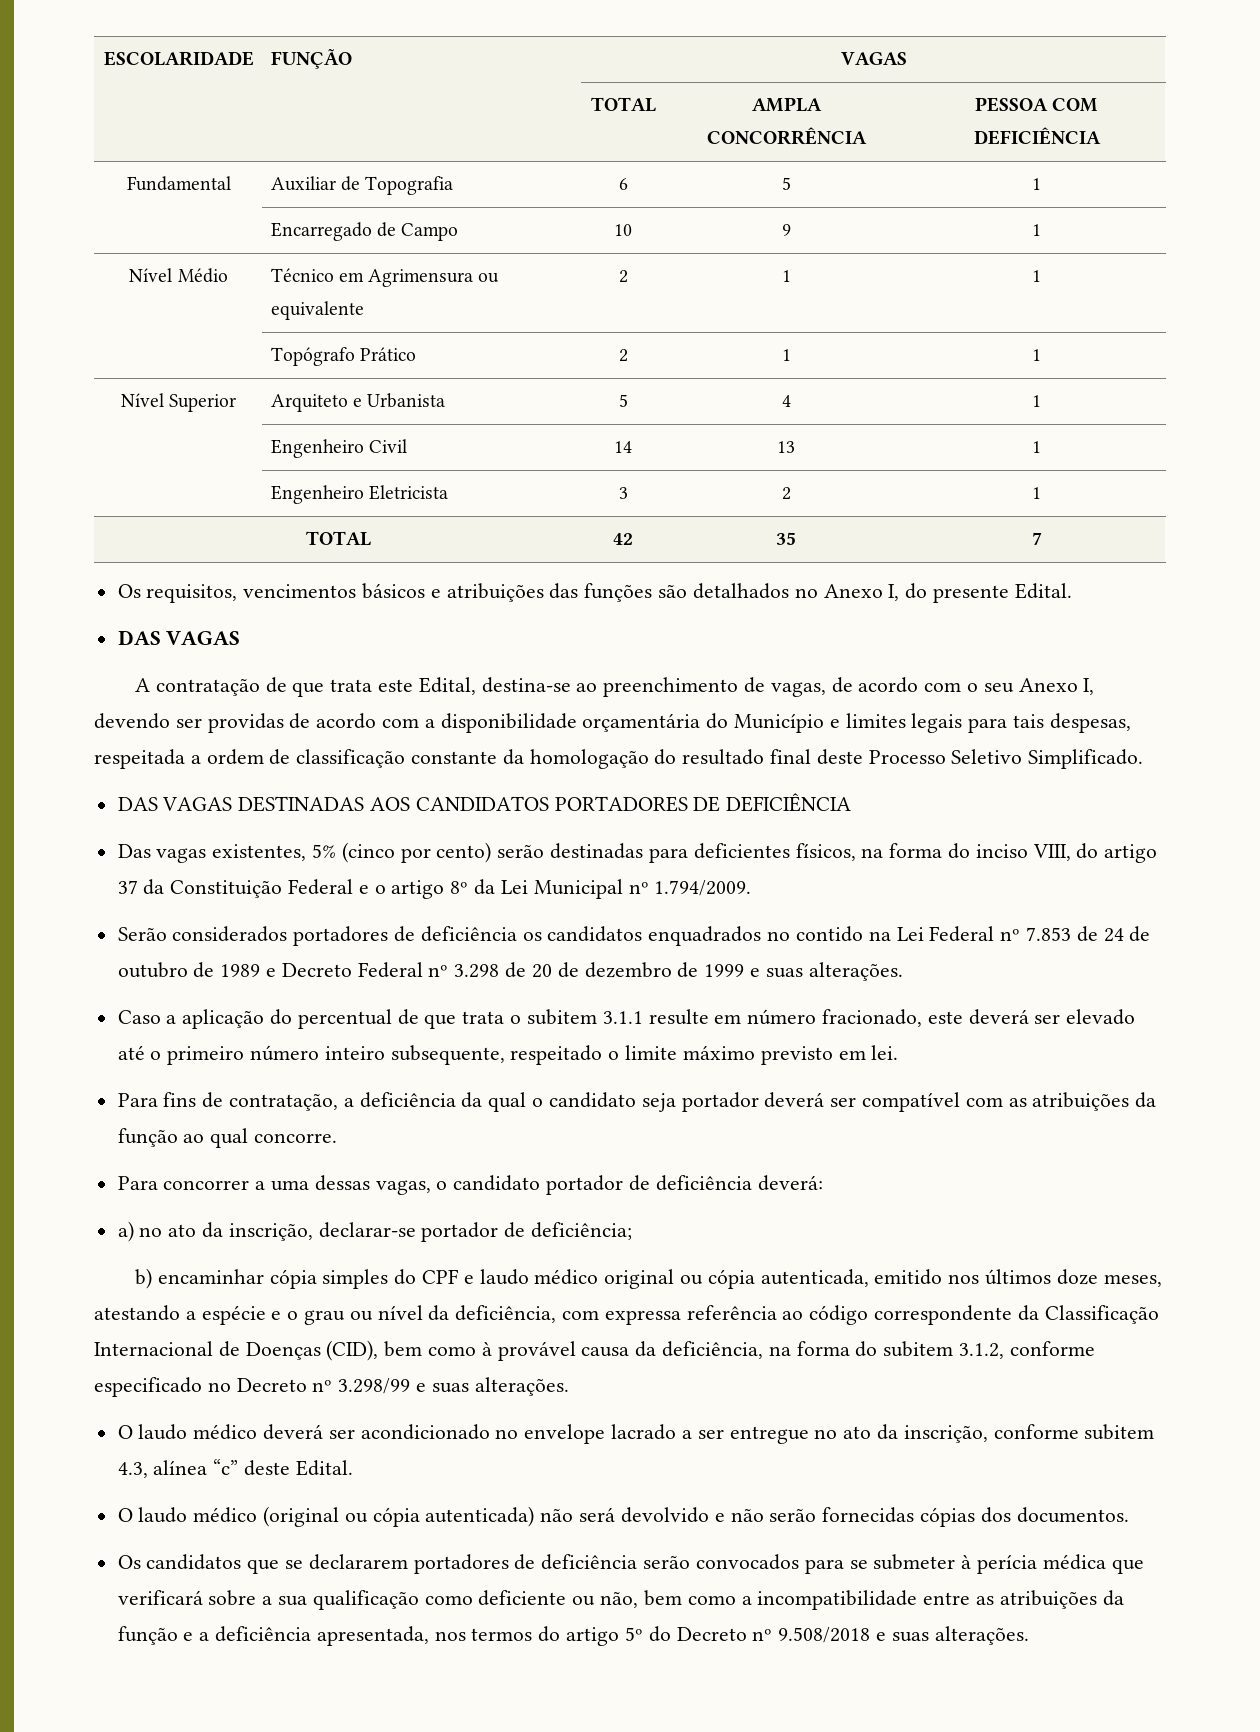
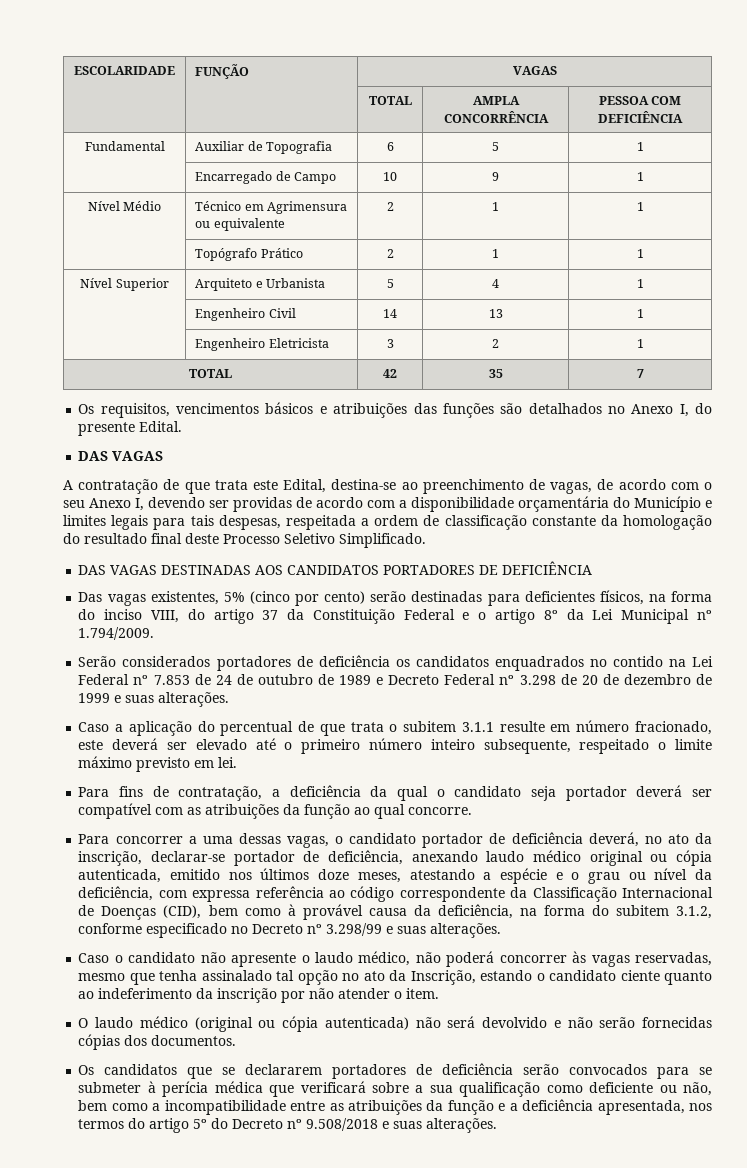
- Para concorrer a uma dessas vagas, o candidato portador de deficiência deverá:
- a) no ato da inscrição, declarar-se portador de deficiência;
- b) encaminhar cópia simples do CPF e laudo médico original ou cópia autenticada, emitido nos últimos doze meses, atestando a espécie e o grau ou nível da deficiência, com expressa referência ao código correspondente da Classificação Internacional de Doenças (CID), bem como à provável causa da deficiência, na forma do subitem 3.1.2, conforme especificado no Decreto nº 3.298/99 e suas alterações.
+ Para concorrer a uma dessas vagas, o candidato portador de deficiência deverá, no ato da inscrição, declarar-se portador de deficiência, anexando laudo médico original ou cópia autenticada, emitido nos últimos doze meses, atestando a espécie e o grau ou nível da deficiência, com expressa referência ao código correspondente da Classificação Internacional de Doenças (CID), bem como à provável causa da deficiência, na forma do subitem 3.1.2, conforme especificado no Decreto nº 3.298/99 e suas alterações.
- O laudo médico deverá ser acondicionado no envelope lacrado a ser entregue no ato da inscrição, conforme subitem 4.3, alínea “c” deste Edital.
+ Caso o candidato não apresente o laudo médico, não poderá concorrer às vagas reservadas, mesmo que tenha assinalado tal opção no ato da Inscrição, estando o candidato ciente quanto ao indeferimento da inscrição por não atender o item.

